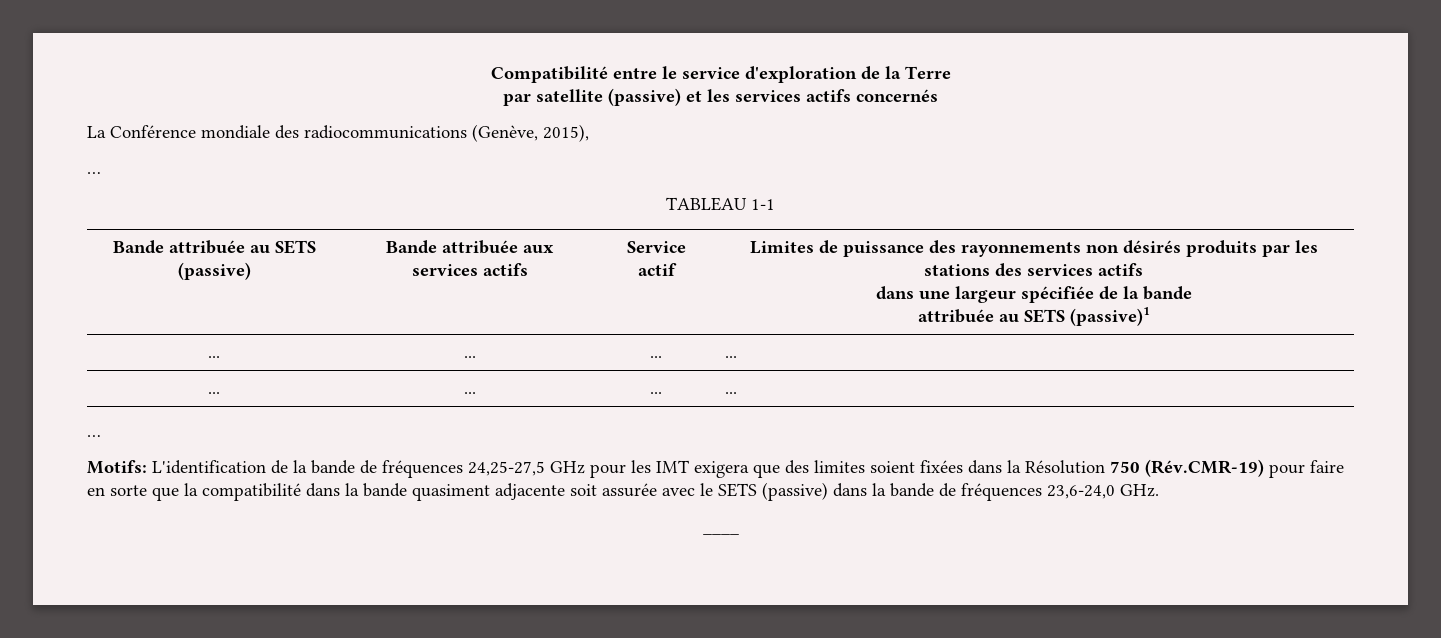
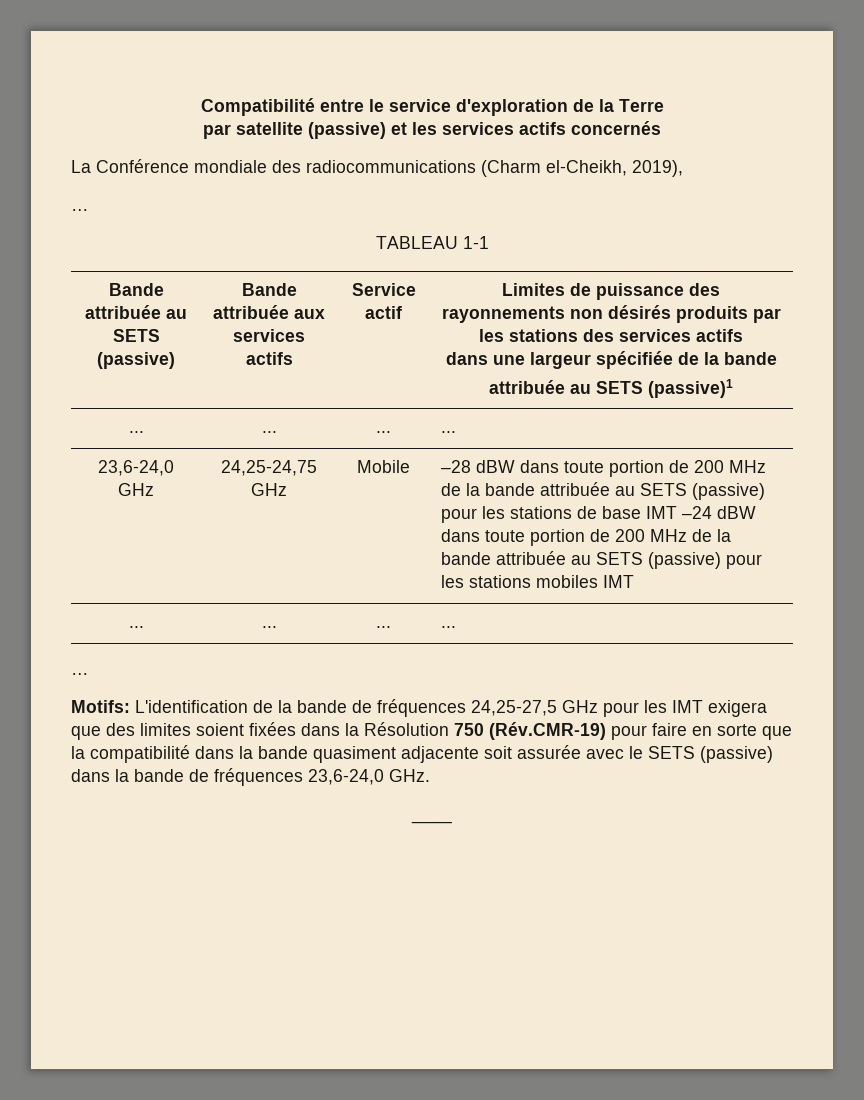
- La Conférence mondiale des radiocommunications (Genève, 2015),
+ La Conférence mondiale des radiocommunications (Charm el-Cheikh, 2019),
+ 23,6-24,0 GHz | 24,25-24,75 GHz | Mobile | –28 dBW dans toute portion de 200 MHz de la bande attribuée au SETS (passive) pour les stations de base IMT –24 dBW dans toute portion de 200 MHz de la bande attribuée au SETS (passive) pour les stations mobiles IMT

